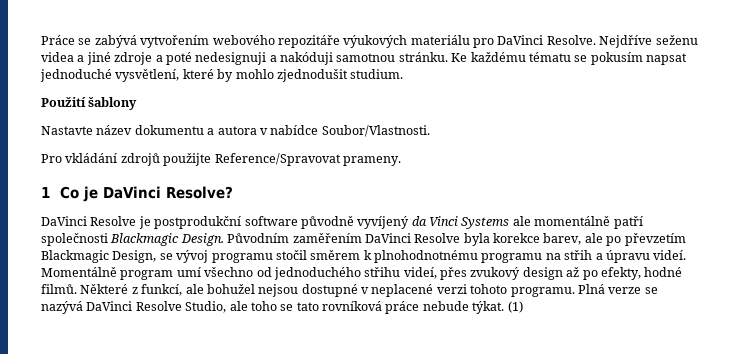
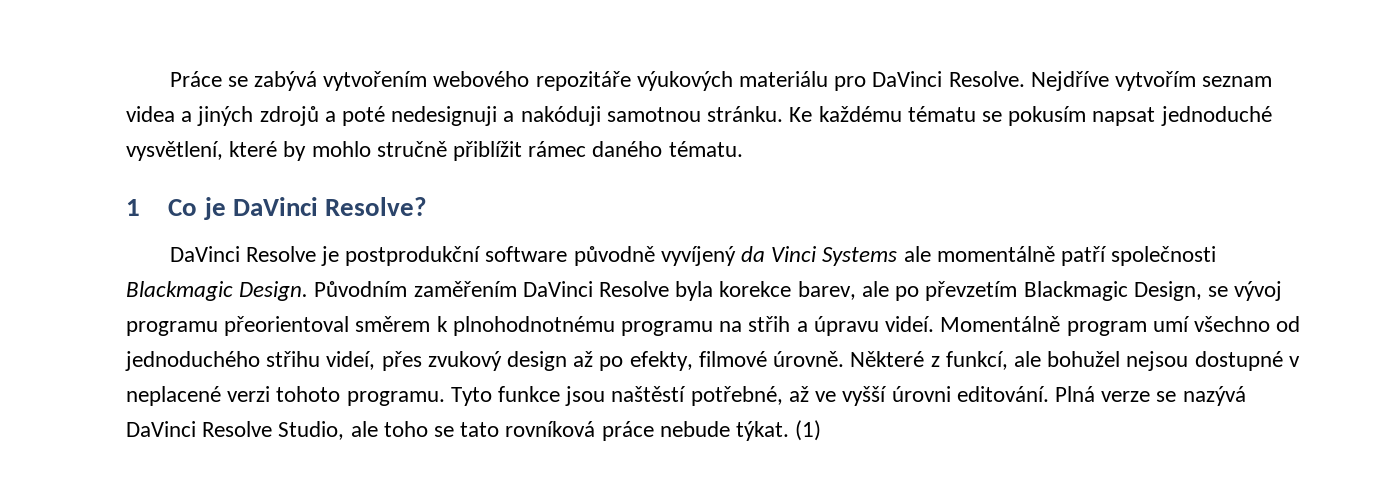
- Nejdříve seženu videa a jiné zdroje a poté nedesignuji a nakóduji samotnou stránku.
+ Nejdříve vytvořím seznam videa a jiných zdrojů a poté nedesignuji a nakóduji samotnou stránku.
- Ke každému tématu se pokusím napsat jednoduché vysvětlení, které by mohlo zjednodušit studium.
- Použití šablony
- Nastavte název dokumentu a autora v nabídce Soubor/Vlastnosti.
- Pro vkládání zdrojů použijte Reference/Spravovat prameny.
+ Ke každému tématu se pokusím napsat jednoduché vysvětlení, které by mohlo stručně přiblížit rámec daného tématu.
- Původním zaměřením DaVinci Resolve byla korekce barev, ale po převzetím Blackmagic Design, se vývoj programu stočil směrem k plnohodnotnému programu na střih a úpravu videí.
+ Původním zaměřením DaVinci Resolve byla korekce barev, ale po převzetím Blackmagic Design, se vývoj programu přeorientoval směrem k plnohodnotnému programu na střih a úpravu videí.
- Momentálně program umí všechno od jednoduchého střihu videí, přes zvukový design až po efekty, hodné filmů.
+ Momentálně program umí všechno od jednoduchého střihu videí, přes zvukový design až po efekty, filmové úrovně.
+ Tyto funkce jsou naštěstí potřebné, až ve vyšší úrovni editování.

